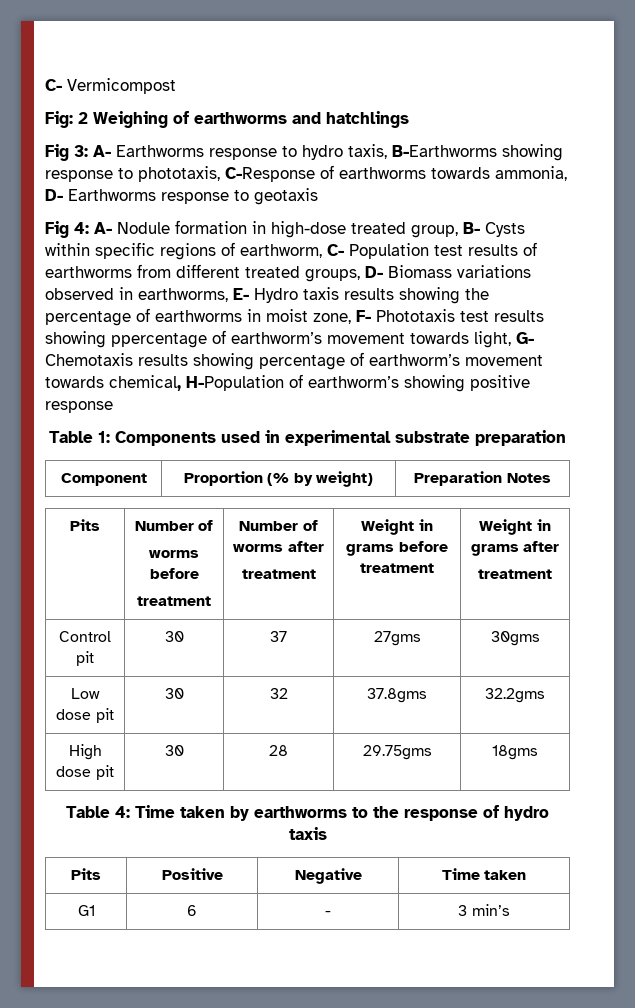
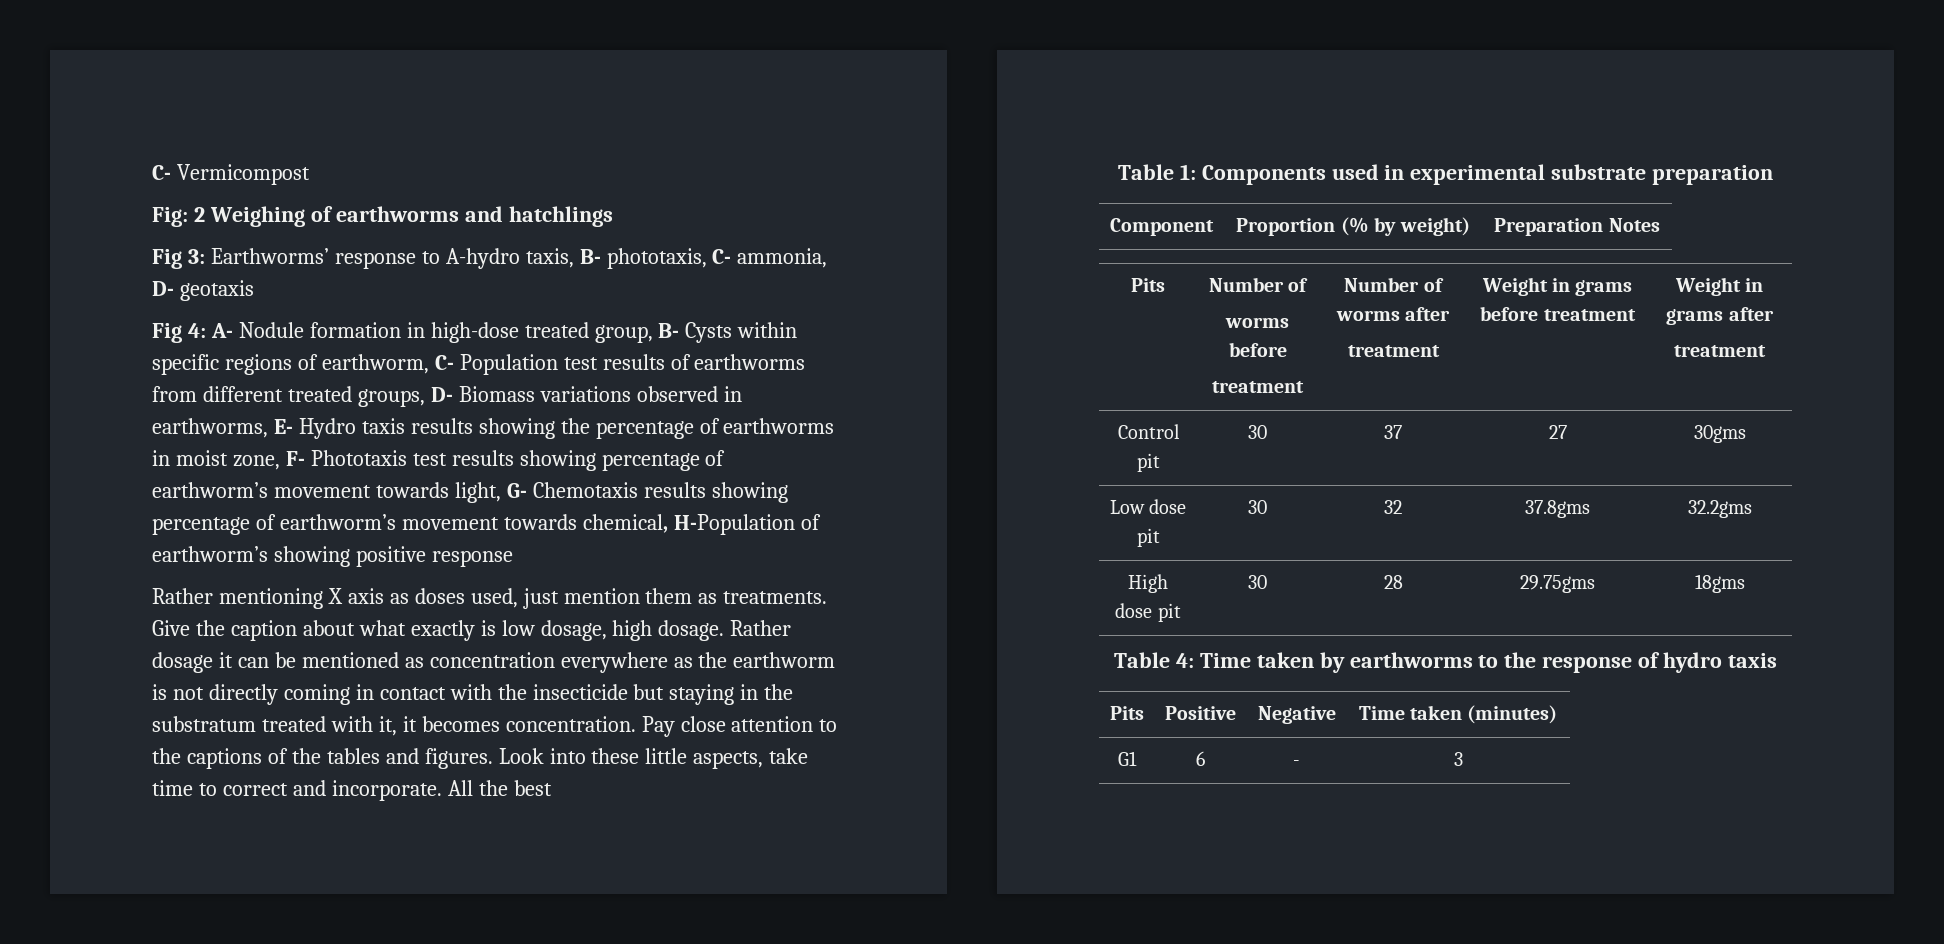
- Fig 3: A- Earthworms response to hydro taxis, B-Earthworms showing response to phototaxis, C-Response of earthworms towards ammonia, D- Earthworms response to geotaxis
+ Fig 3: Earthworms’ response to A-hydro taxis, B- phototaxis, C- ammonia, D- geotaxis
- A- Nodule formation in high-dose treated group, B- Cysts within specific regions of earthworm, C- Population test results of earthworms from different treated groups, D- Biomass variations observed in earthworms, E- Hydro taxis results showing the percentage of earthworms in moist zone, F- Phototaxis test results showing ppercentage of earthworm’s movement towards light, G- Chemotaxis results showing percentage of earthworm’s movement towards chemical, H-Population of earthworm’s showing positive response
+ A- Nodule formation in high-dose treated group, B- Cysts within specific regions of earthworm, C- Population test results of earthworms from different treated groups, D- Biomass variations observed in earthworms, E- Hydro taxis results showing the percentage of earthworms in moist zone, F- Phototaxis test results showing percentage of earthworm’s movement towards light, G- Chemotaxis results showing percentage of earthworm’s movement towards chemical, H-Population of earthworm’s showing positive response
+ Rather mentioning X axis as doses used, just mention them as treatments. Give the caption about what exactly is low dosage, high dosage. Rather dosage it can be mentioned as concentration everywhere as the earthworm is not directly coming in contact with the insecticide but staying in the substratum treated with it, it becomes concentration. Pay close attention to the captions of the tables and figures. Look into these little aspects, take time to correct and incorporate. All the best
- Control pit | 30 | 37 | 27gms | 30gms
+ Control pit | 30 | 37 | 27 | 30gms
- Pits | Positive | Negative | Time taken
+ Pits | Positive | Negative | Time taken (minutes)
- G1 | 6 | - | 3 min’s
+ G1 | 6 | - | 3

